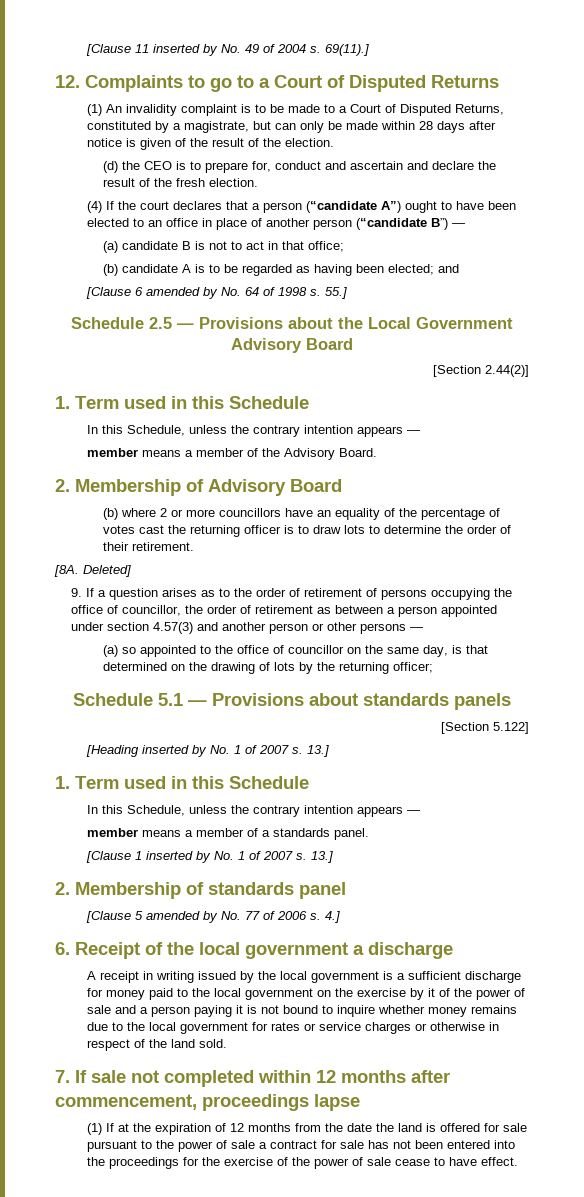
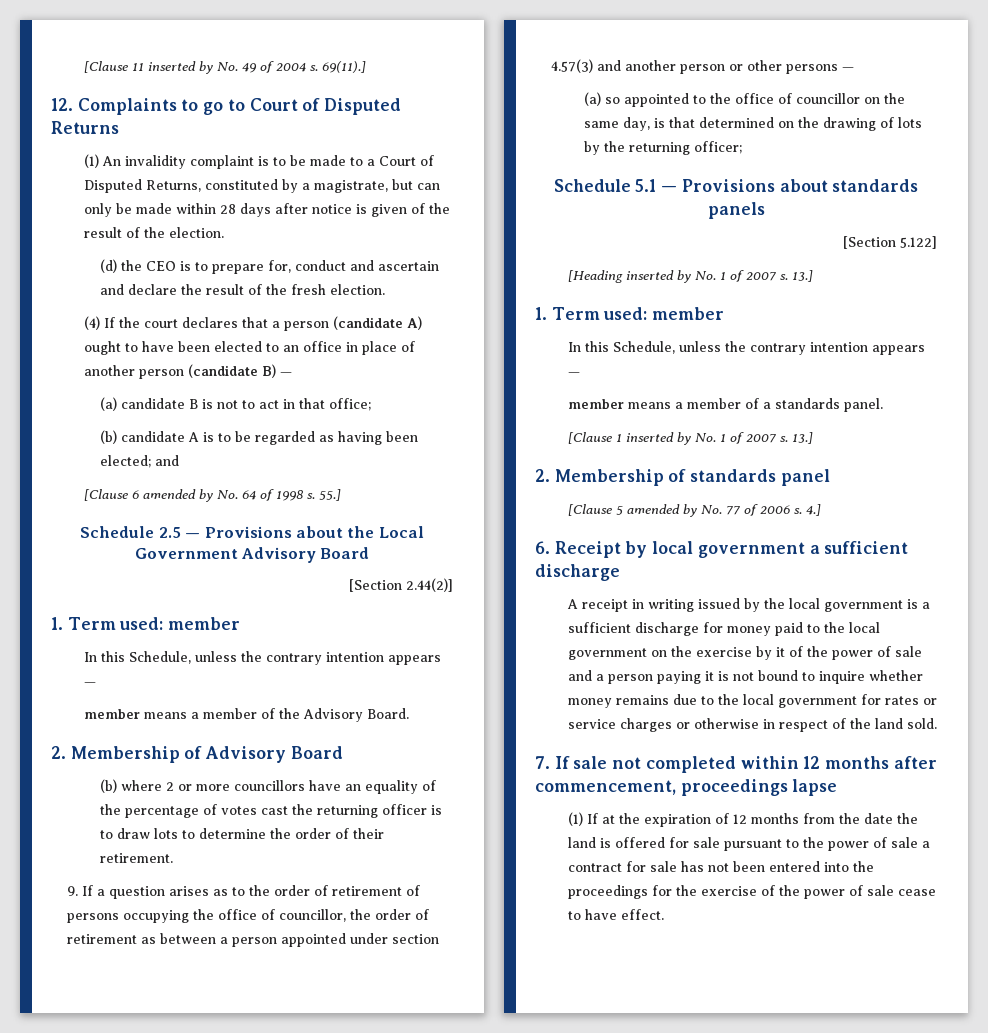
- 12. Complaints to go to a Court of Disputed Returns
+ 12. Complaints to go to Court of Disputed Returns
- (4) If the court declares that a person (“candidate A”) ought to have been elected to an office in place of another person (“candidate B”) —
+ (4) If the court declares that a person (candidate A) ought to have been elected to an office in place of another person (candidate B) —
  [Section 2.44(2)]
- 1. Term used in this Schedule
+ 1. Term used: member
- [8A. Deleted]
  [Heading inserted by No. 1 of 2007 s. 13.]
- 1. Term used in this Schedule
+ 1. Term used: member
- 6. Receipt of the local government a discharge
+ 6. Receipt by local government a sufficient discharge

